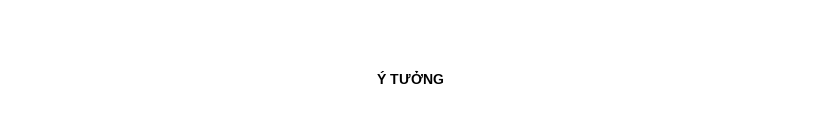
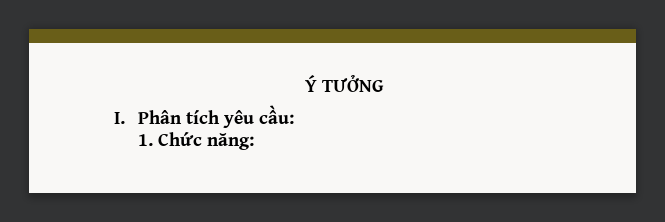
+ I. Phân tích yêu cầu:
+ 1. Chức năng:

